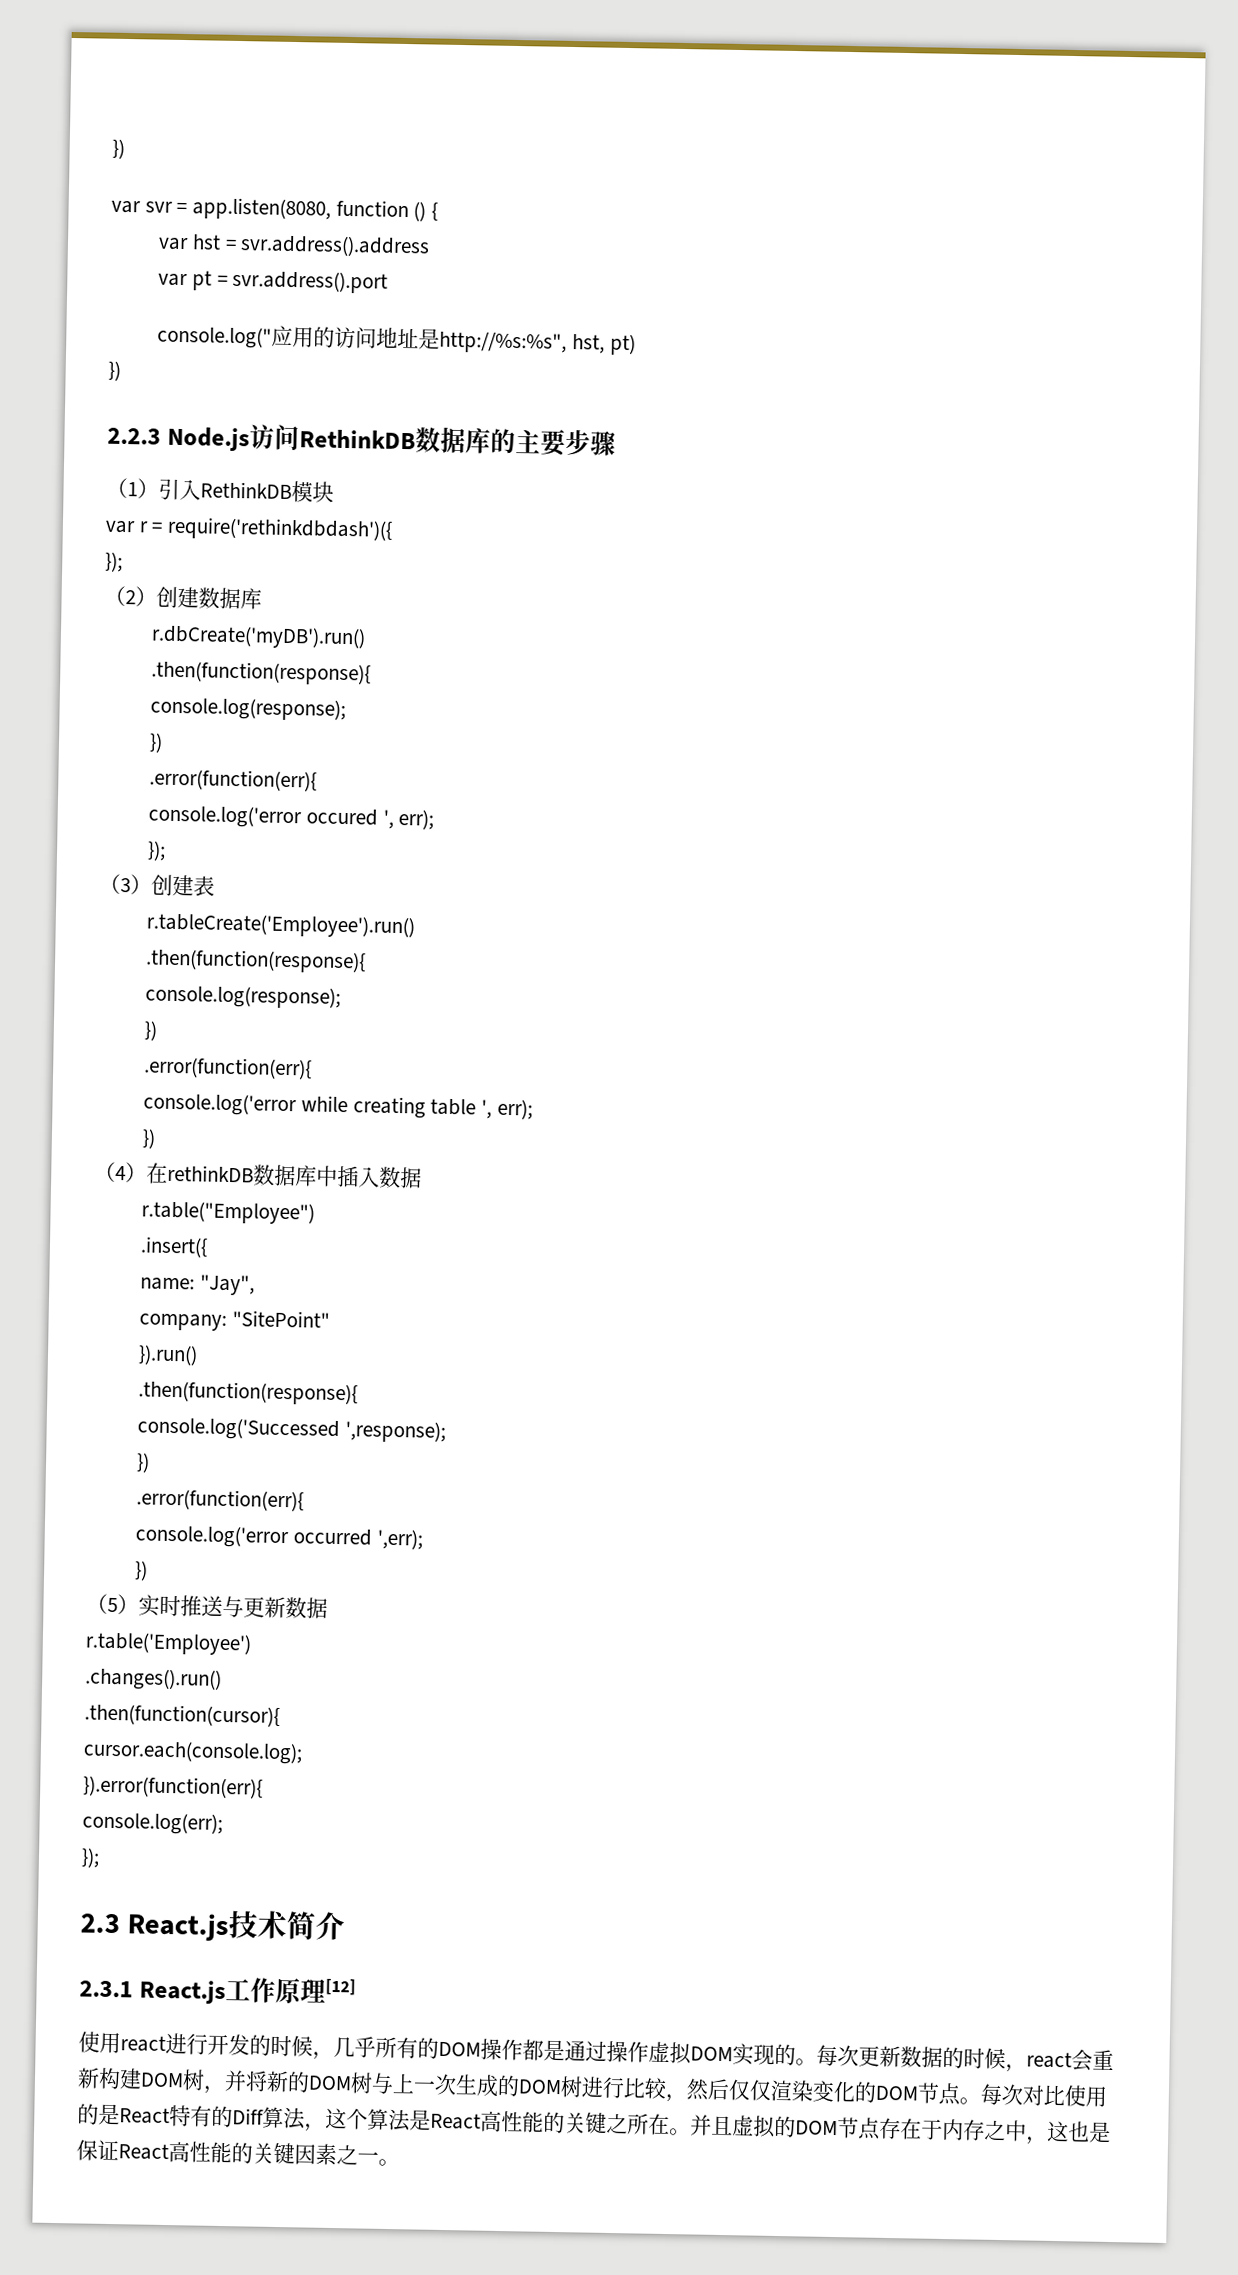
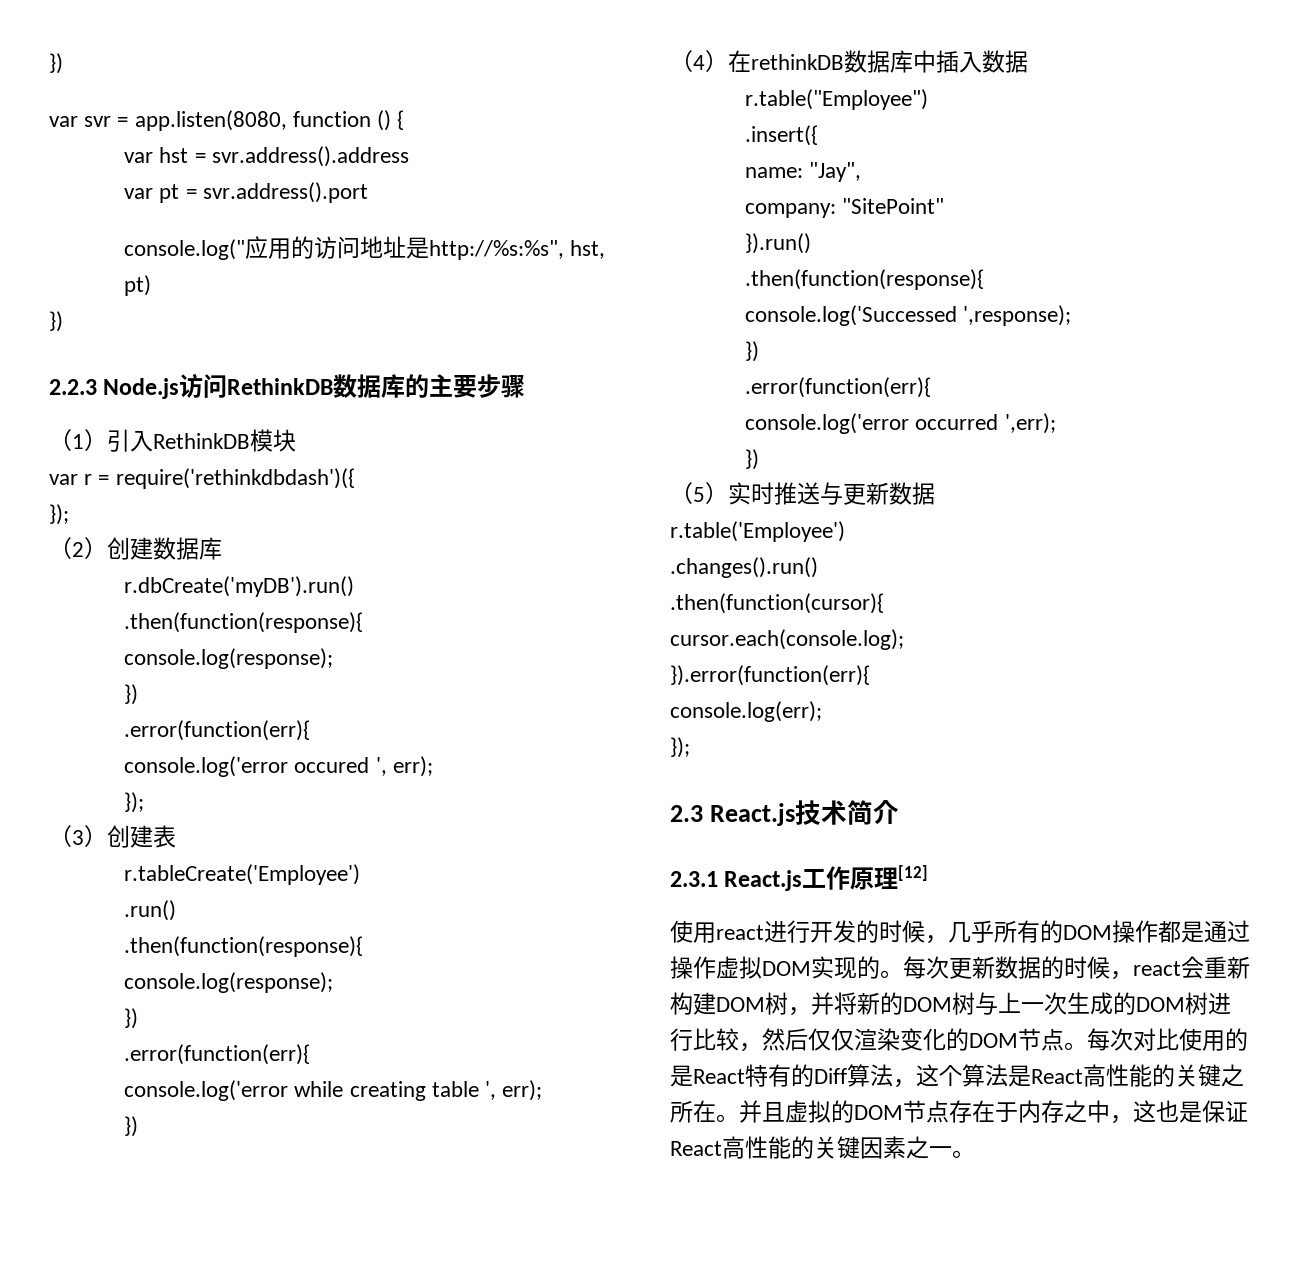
- r.tableCreate('Employee').run()
+ r.tableCreate('Employee')
+ .run()

